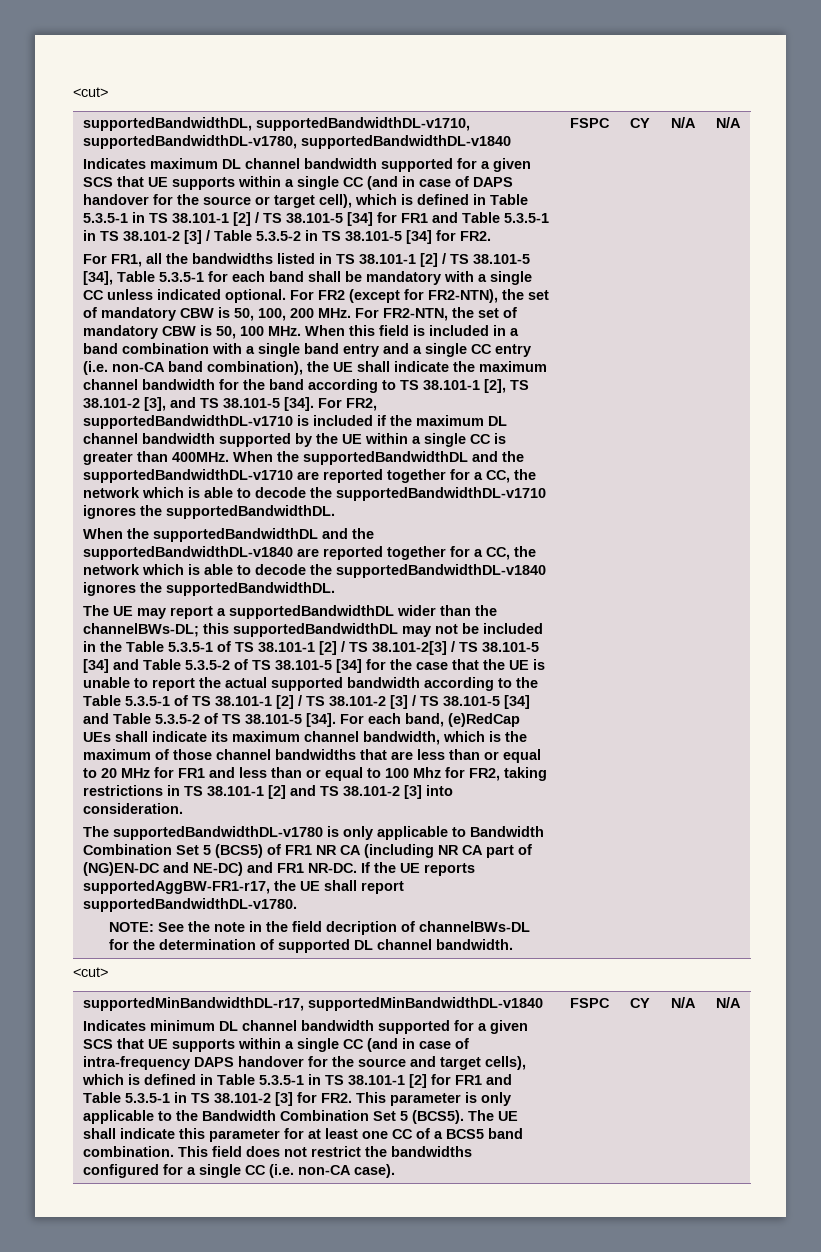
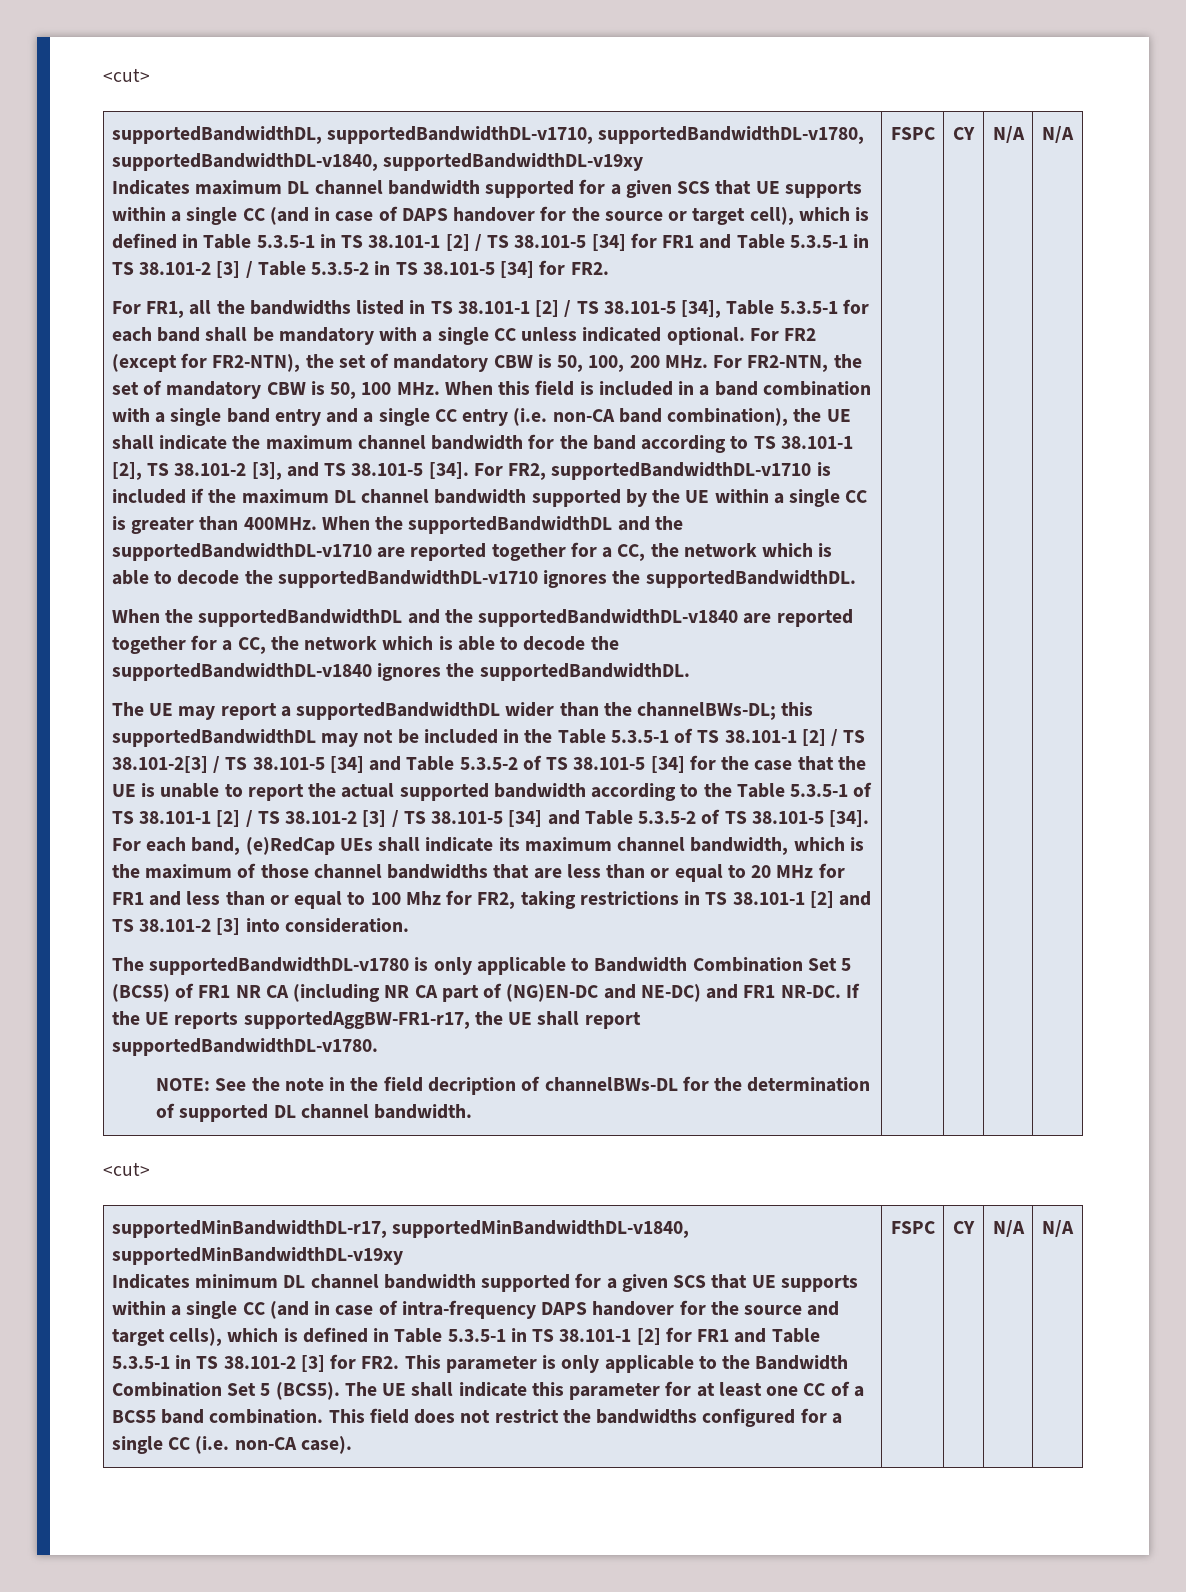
- supportedBandwidthDL, supportedBandwidthDL-v1710, supportedBandwidthDL-v1780, supportedBandwidthDL-v1840
+ supportedBandwidthDL, supportedBandwidthDL-v1710, supportedBandwidthDL-v1780, supportedBandwidthDL-v1840, supportedBandwidthDL-v19xy
- supportedMinBandwidthDL-r17, supportedMinBandwidthDL-v1840
+ supportedMinBandwidthDL-r17, supportedMinBandwidthDL-v1840, supportedMinBandwidthDL-v19xy

